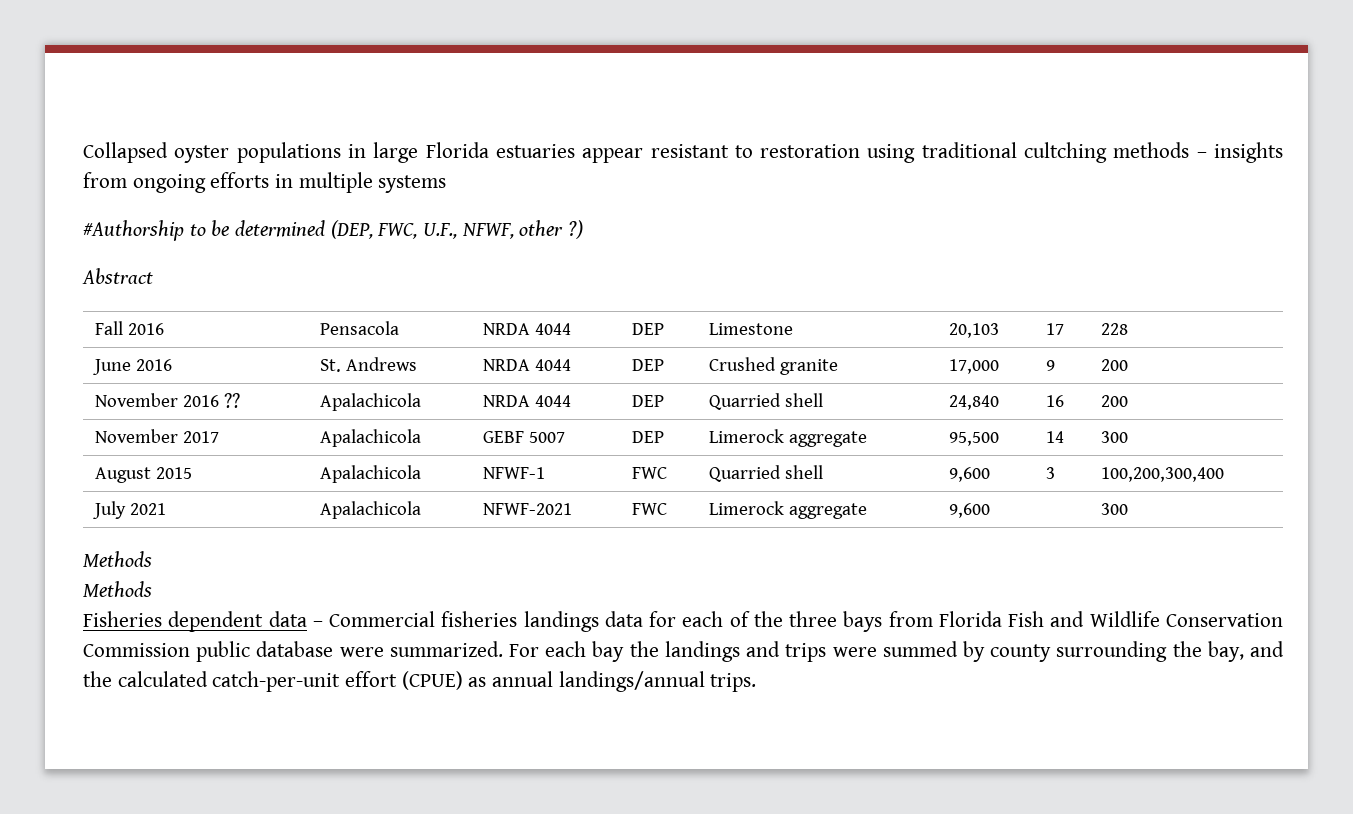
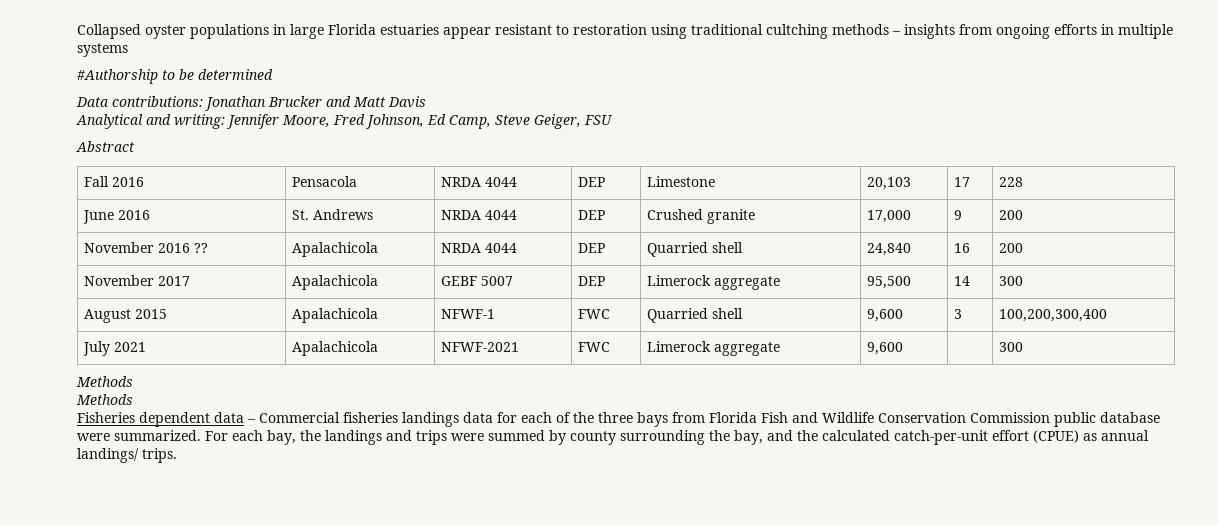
- #Authorship to be determined (DEP, FWC, U.F., NFWF, other ?)
+ #Authorship to be determined
+ Data contributions: Jonathan Brucker and Matt Davis
+ Analytical and writing: Jennifer Moore, Fred Johnson, Ed Camp, Steve Geiger, FSU
- For each bay the landings and trips were summed by county surrounding the bay, and the calculated catch-per-unit effort (CPUE) as annual landings/annual trips.
+ For each bay, the landings and trips were summed by county surrounding the bay, and the calculated catch-per-unit effort (CPUE) as annual landings/ trips.

